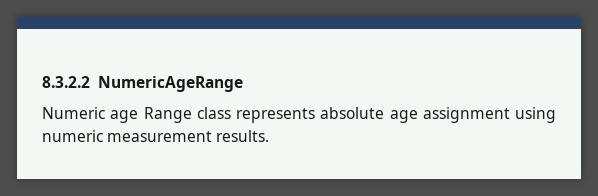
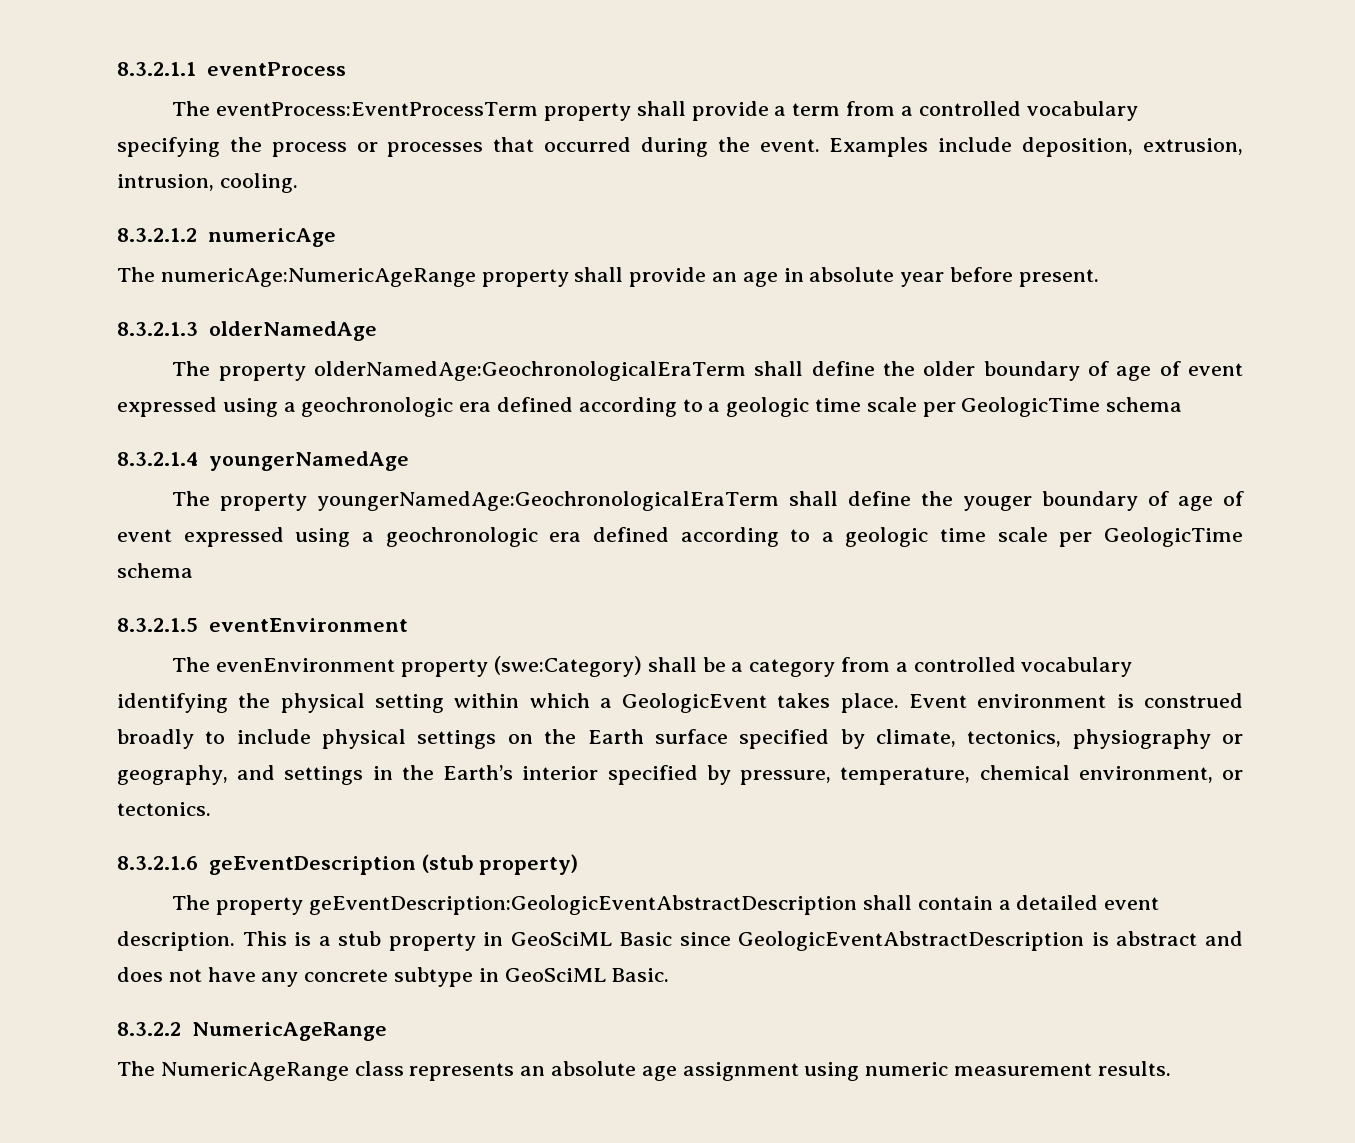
+ 8.3.2.1.1 eventProcess
+ The eventProcess:EventProcessTerm property shall provide a term from a controlled vocabulary specifying the process or processes that occurred during the event. Examples include deposition, extrusion, intrusion, cooling.
+ 8.3.2.1.2 numericAge
+ The numericAge:NumericAgeRange property shall provide an age in absolute year before present.
+ 8.3.2.1.3 olderNamedAge
+ The property olderNamedAge:GeochronologicalEraTerm shall define the older boundary of age of event expressed using a geochronologic era defined according to a geologic time scale per GeologicTime schema
+ 8.3.2.1.4 youngerNamedAge
+ The property youngerNamedAge:GeochronologicalEraTerm shall define the youger boundary of age of event expressed using a geochronologic era defined according to a geologic time scale per GeologicTime schema
+ 8.3.2.1.5 eventEnvironment
+ The evenEnvironment property (swe:Category) shall be a category from a controlled vocabulary identifying the physical setting within which a GeologicEvent takes place. Event environment is construed broadly to include physical settings on the Earth surface specified by climate, tectonics, physiography or geography, and settings in the Earth’s interior specified by pressure, temperature, chemical environment, or tectonics.
+ 8.3.2.1.6 geEventDescription (stub property)
+ The property geEventDescription:GeologicEventAbstractDescription shall contain a detailed event description. This is a stub property in GeoSciML Basic since GeologicEventAbstractDescription is abstract and does not have any concrete subtype in GeoSciML Basic.
- Numeric age Range class represents absolute age assignment using numeric measurement results.
+ The NumericAgeRange class represents an absolute age assignment using numeric measurement results.

